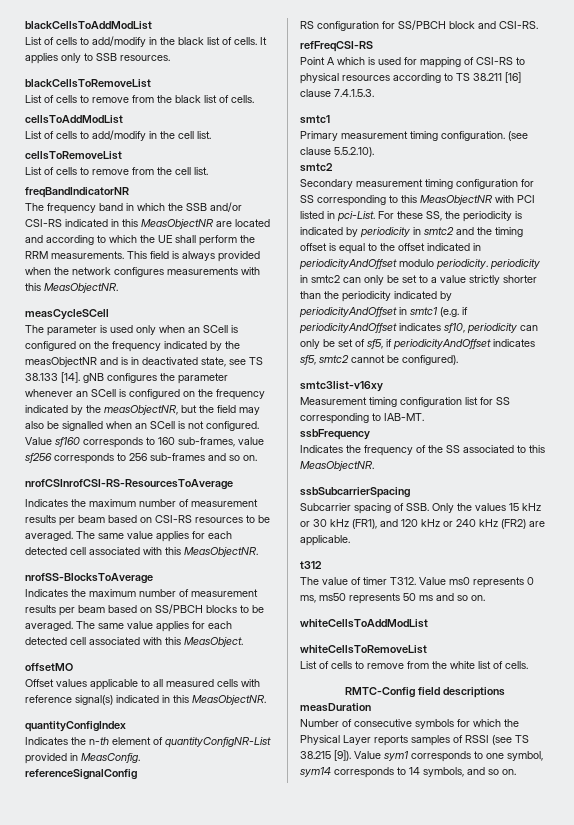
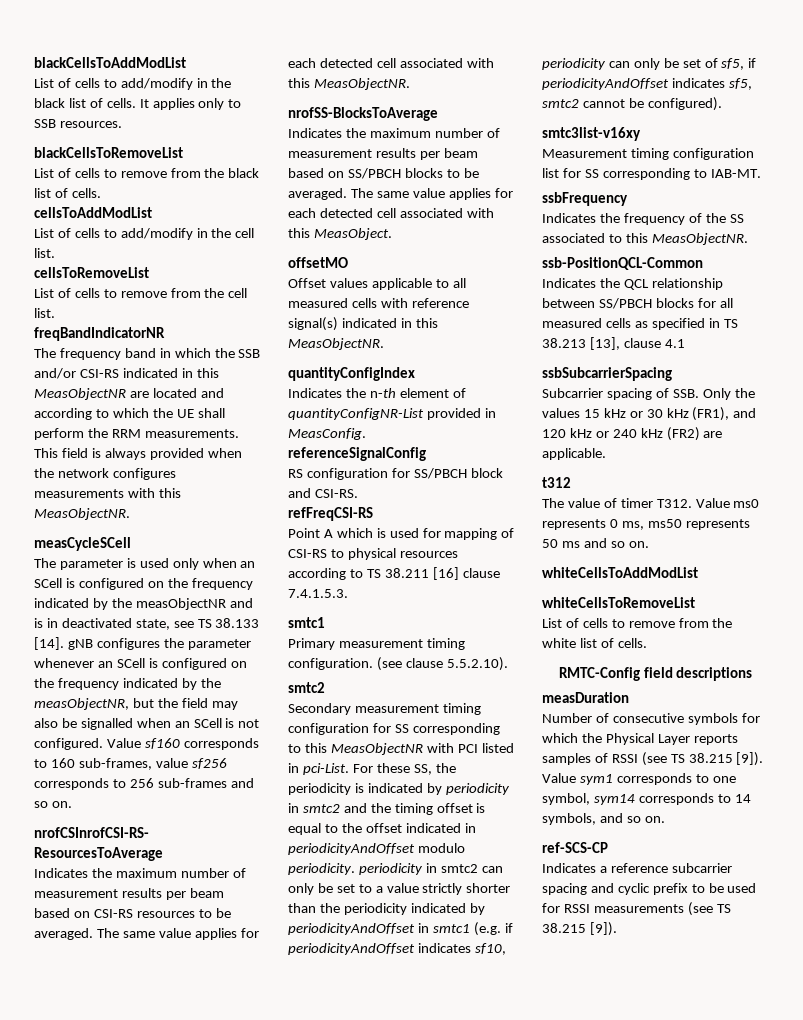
+ ssb-PositionQCL-Common
+ Indicates the QCL relationship between SS/PBCH blocks for all measured cells as specified in TS 38.213 [13], clause 4.1
+ ref-SCS-CP
+ Indicates a reference subcarrier spacing and cyclic prefix to be used for RSSI measurements (see TS 38.215 [9]).

